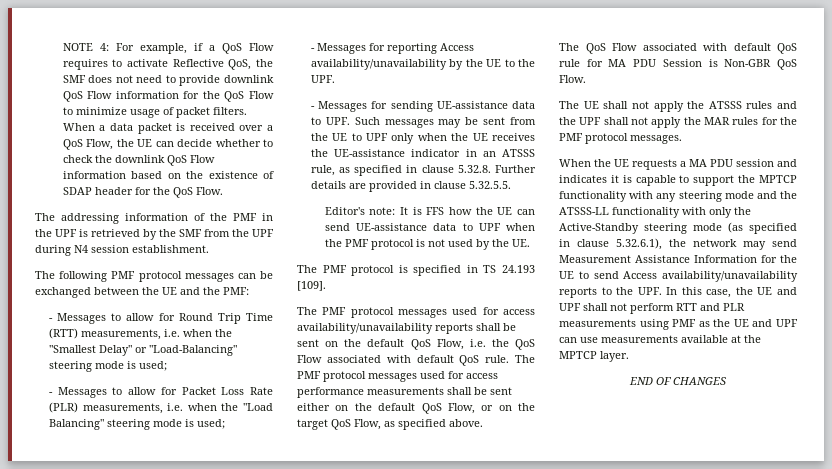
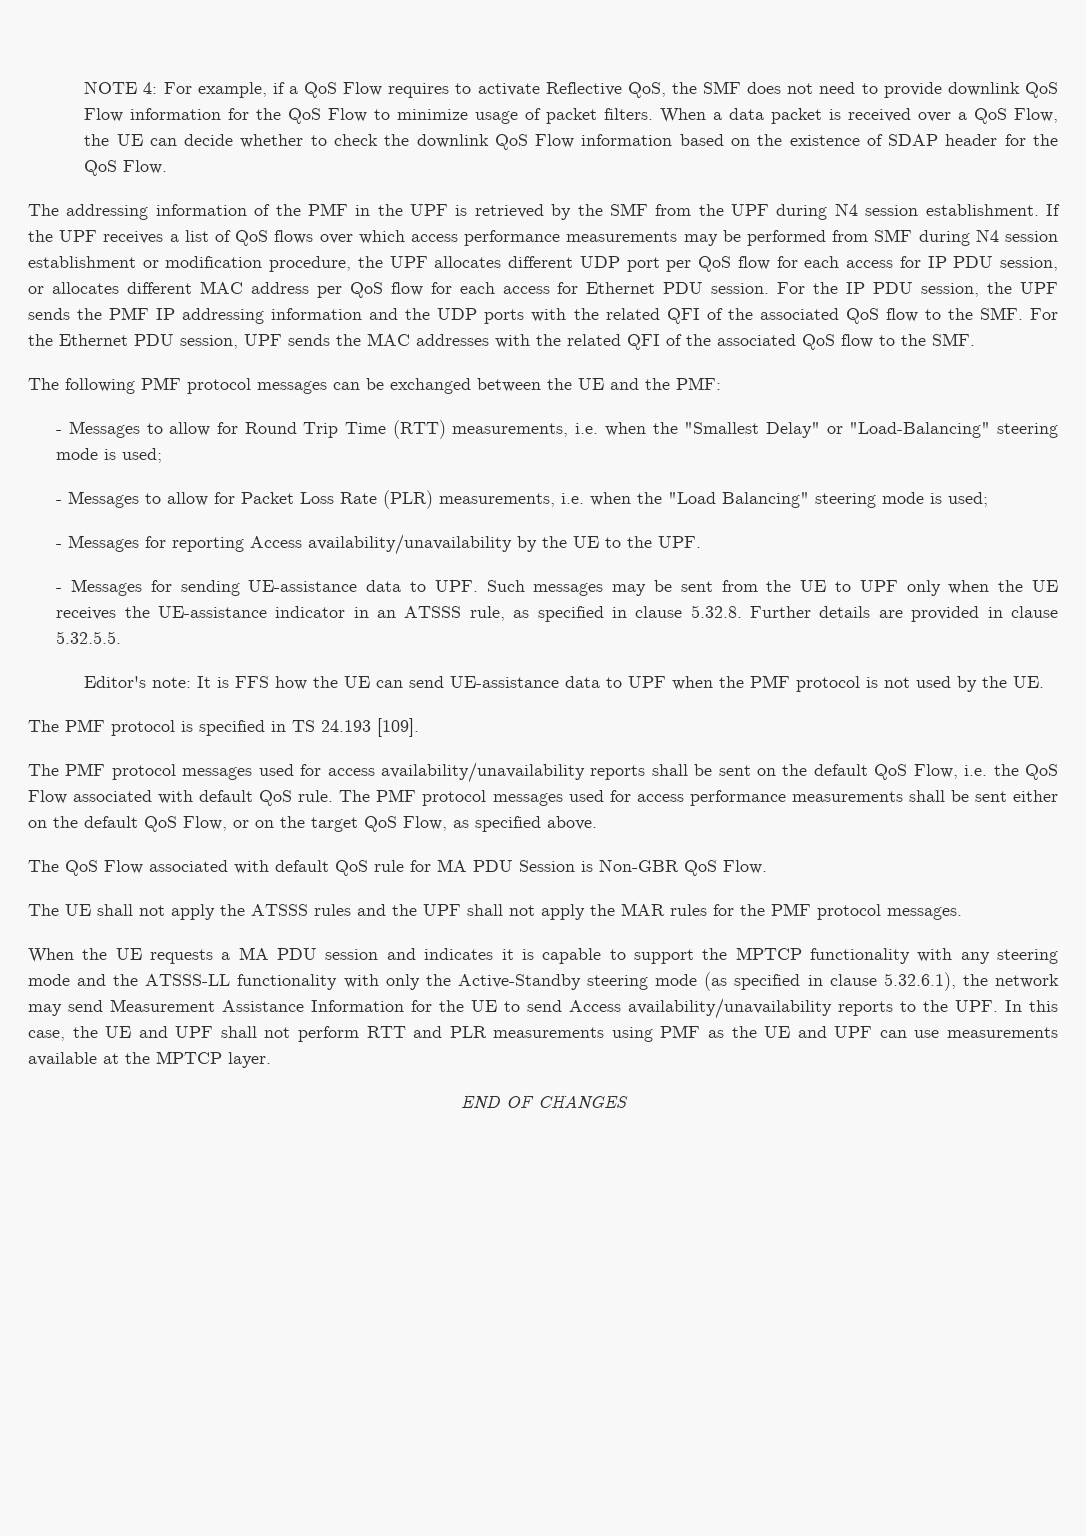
+ If the UPF receives a list of QoS flows over which access performance measurements may be performed from SMF during N4 session establishment or modification procedure, the UPF allocates different UDP port per QoS flow for each access for IP PDU session, or allocates different MAC address per QoS flow for each access for Ethernet PDU session. For the IP PDU session, the UPF sends the PMF IP addressing information and the UDP ports with the related QFI of the associated QoS flow to the SMF. For the Ethernet PDU session, UPF sends the MAC addresses with the related QFI of the associated QoS flow to the SMF.

